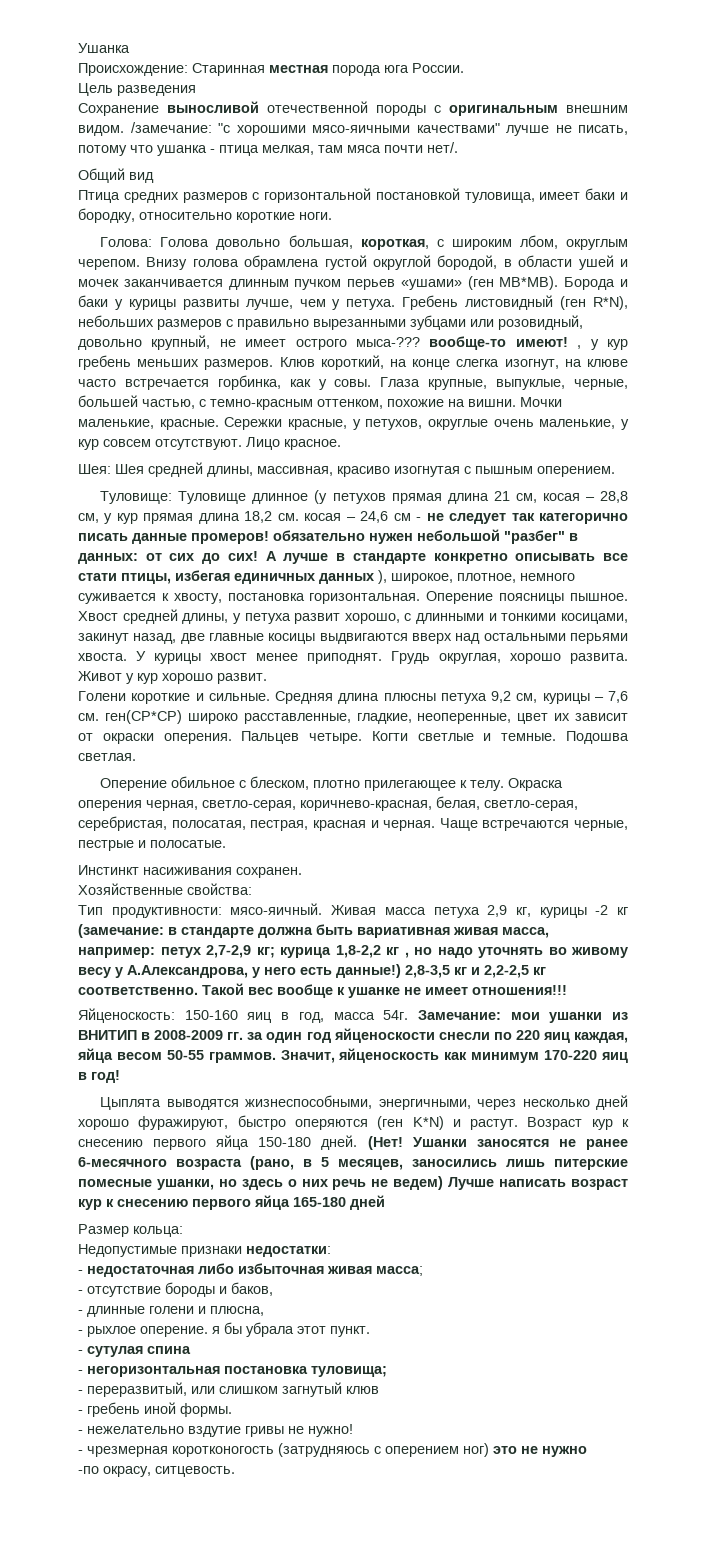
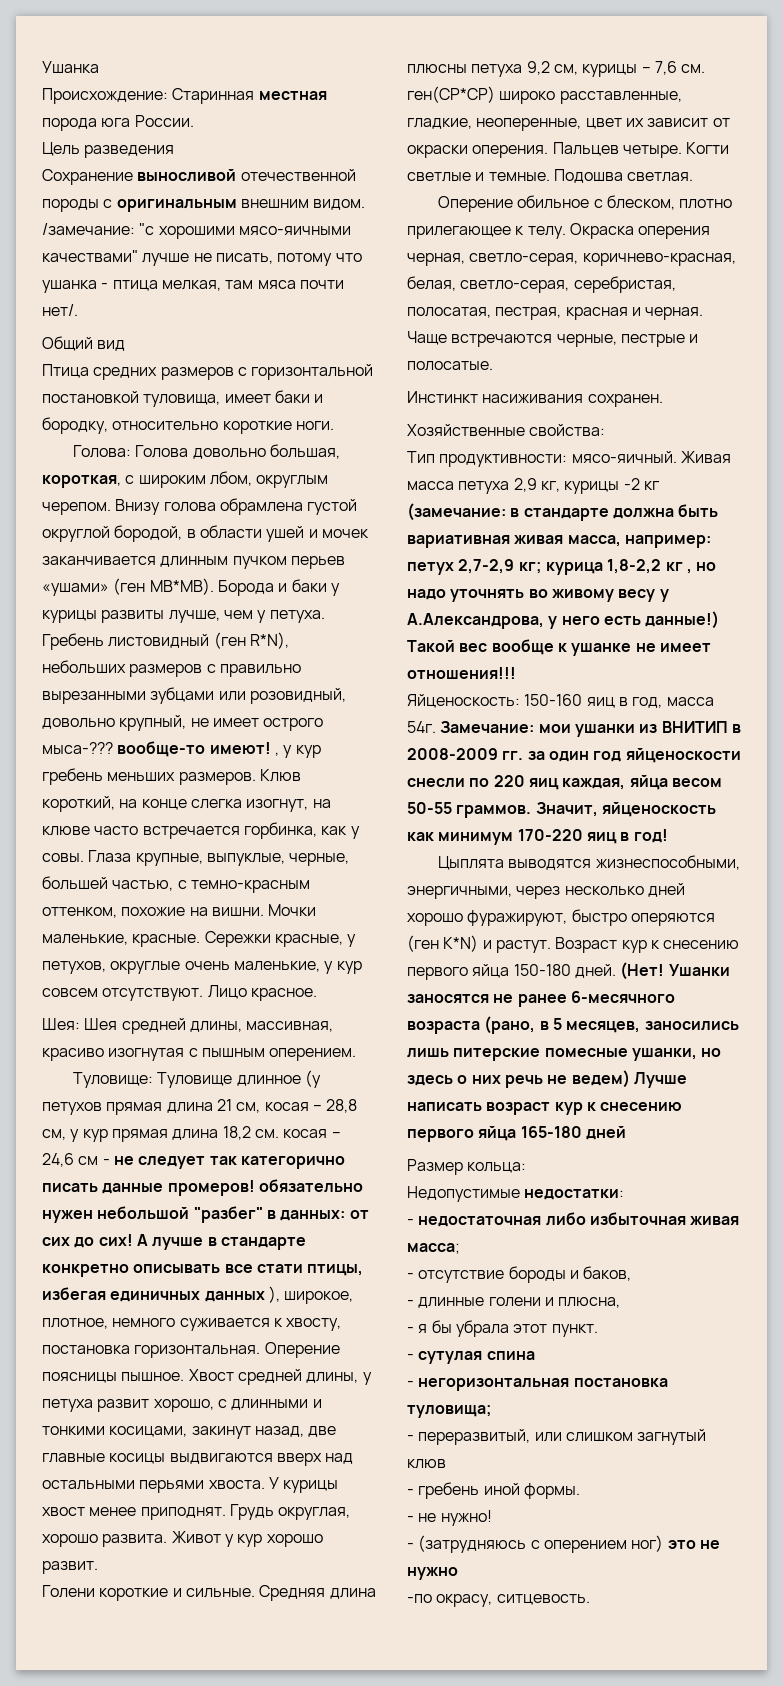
- 2,8-3,5 кг и 2,2-2,5 кг соответственно.
- Недопустимые признаки недостатки:
+ Недопустимые недостатки:
- - рыхлое оперение. я бы убрала этот пункт.
+ - я бы убрала этот пункт.
- - нежелательно вздутие гривы не нужно!
+ - не нужно!
- - чрезмерная коротконогость (затрудняюсь с оперением ног) это не нужно
+ - (затрудняюсь с оперением ног) это не нужно

